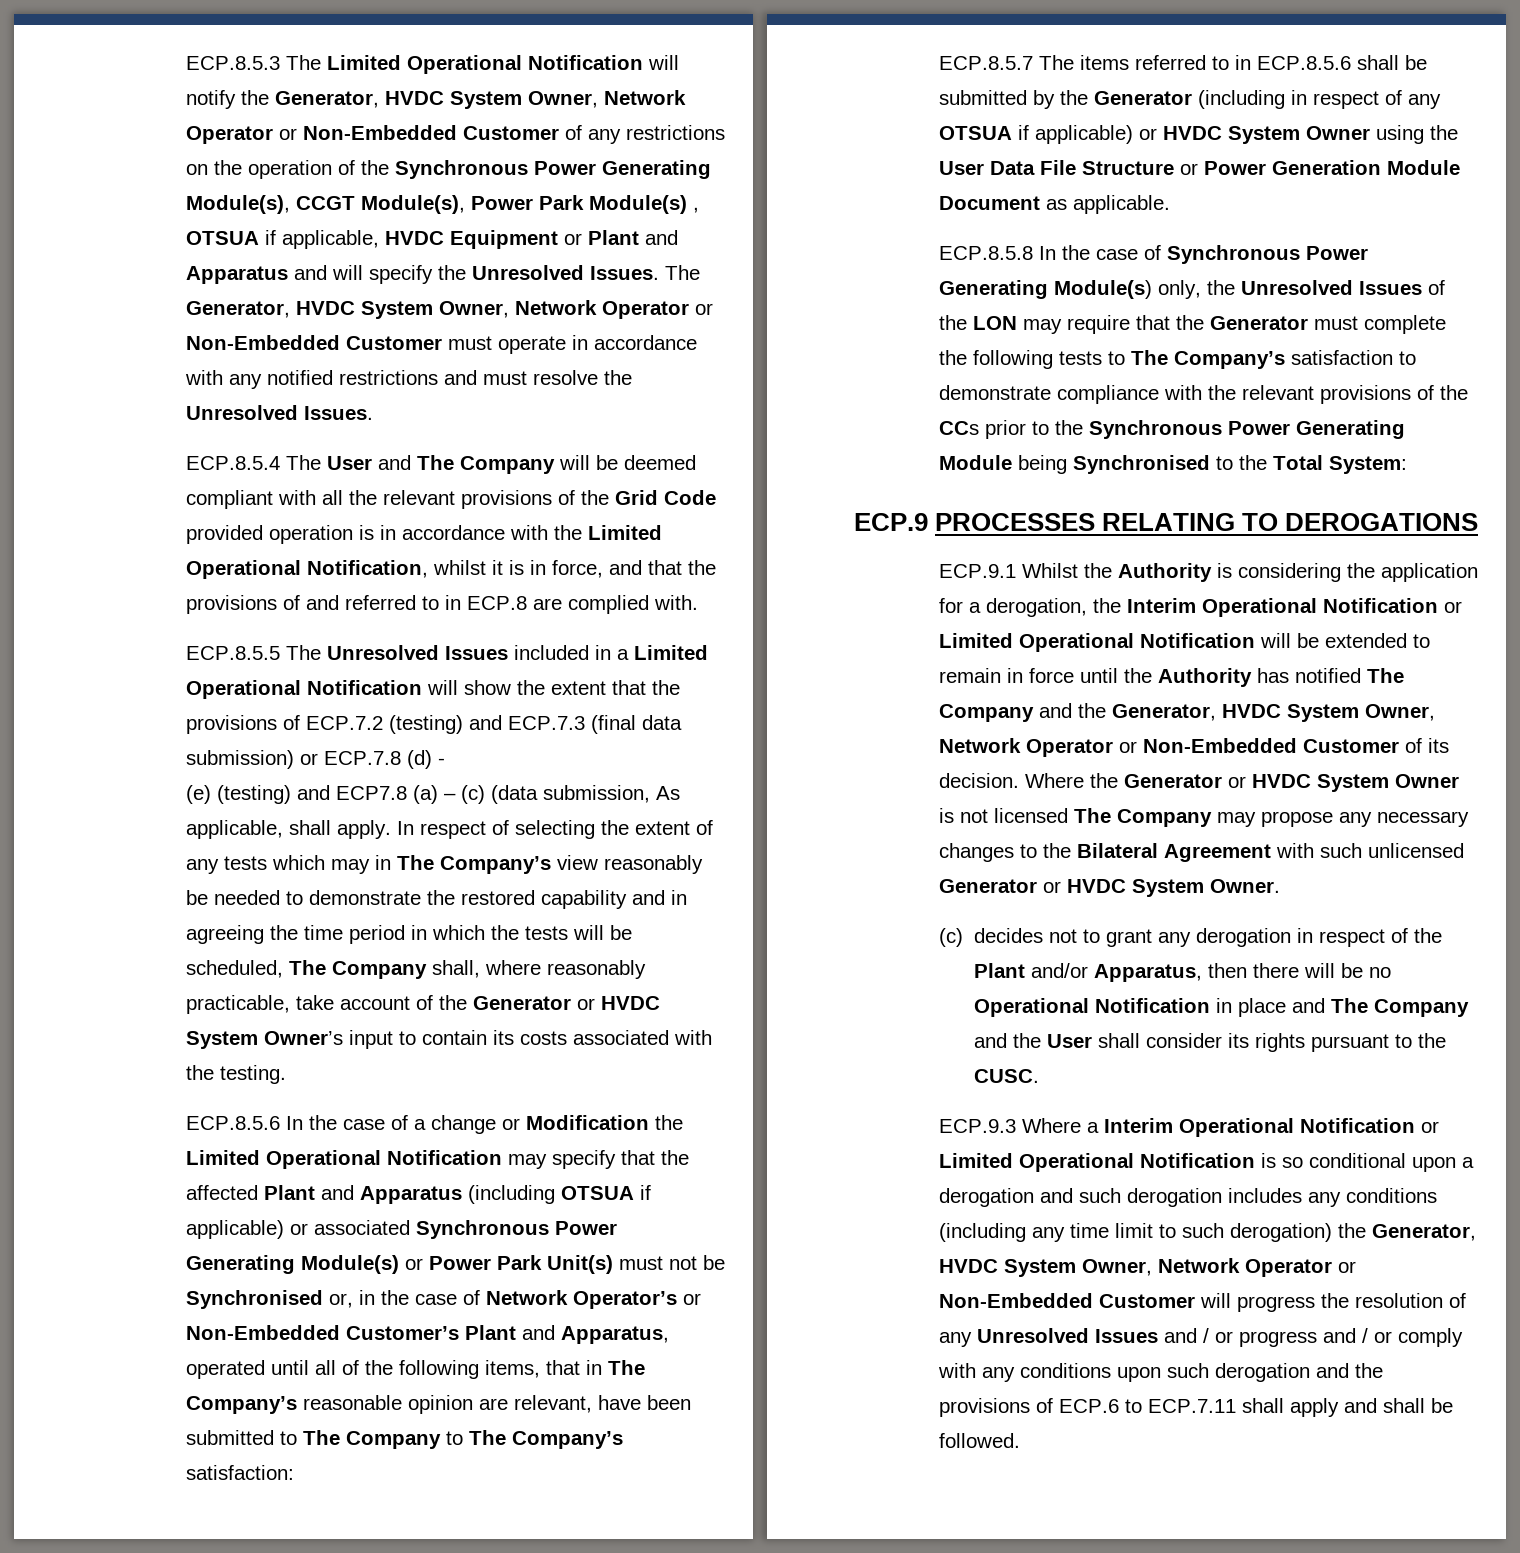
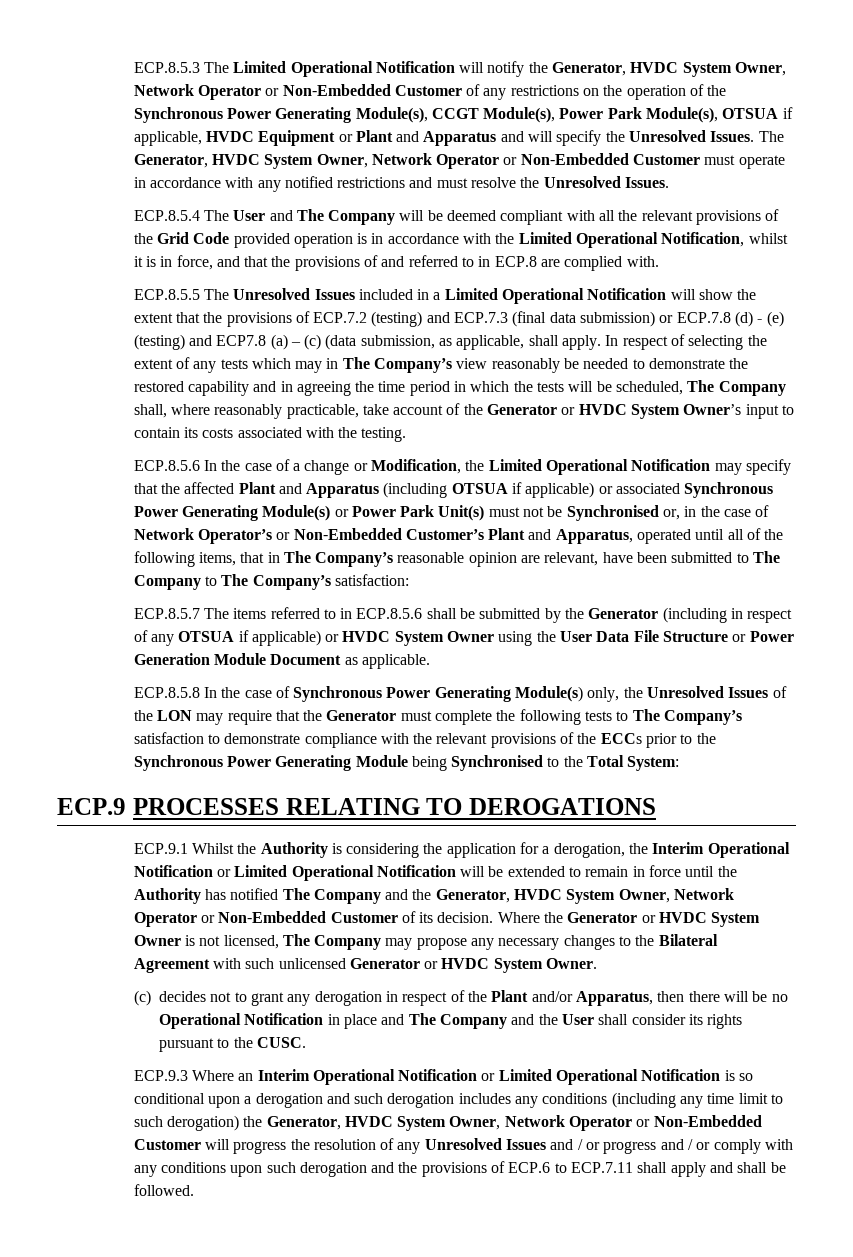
- ECP.8.5.3 The Limited Operational Notification will notify the Generator, HVDC System Owner, Network Operator or Non-Embedded Customer of any restrictions on the operation of the Synchronous Power Generating Module(s), CCGT Module(s), Power Park Module(s) , OTSUA if applicable, HVDC Equipment or Plant and Apparatus and will specify the Unresolved Issues.
+ ECP.8.5.3 The Limited Operational Notification will notify the Generator, HVDC System Owner, Network Operator or Non-Embedded Customer of any restrictions on the operation of the Synchronous Power Generating Module(s), CCGT Module(s), Power Park Module(s), OTSUA if applicable, HVDC Equipment or Plant and Apparatus and will specify the Unresolved Issues.
- ECP.8.5.5 The Unresolved Issues included in a Limited Operational Notification will show the extent that the provisions of ECP.7.2 (testing) and ECP.7.3 (final data submission) or ECP.7.8 (d) -
- (e) (testing) and ECP7.8 (a) – (c) (data submission, As applicable, shall apply.
+ ECP.8.5.5 The Unresolved Issues included in a Limited Operational Notification will show the extent that the provisions of ECP.7.2 (testing) and ECP.7.3 (final data submission) or ECP.7.8 (d) - (e) (testing) and ECP7.8 (a) – (c) (data submission, as applicable, shall apply.
- ECP.8.5.6 In the case of a change or Modification the Limited Operational Notification may specify that the affected Plant and Apparatus (including OTSUA if applicable) or associated Synchronous Power Generating Module(s) or Power Park Unit(s) must not be Synchronised or, in the case of Network Operator’s or Non-Embedded Customer’s Plant and Apparatus, operated until all of the following items, that in The Company’s reasonable opinion are relevant, have been submitted to The Company to The Company’s satisfaction:
+ ECP.8.5.6 In the case of a change or Modification, the Limited Operational Notification may specify that the affected Plant and Apparatus (including OTSUA if applicable) or associated Synchronous Power Generating Module(s) or Power Park Unit(s) must not be Synchronised or, in the case of Network Operator’s or Non-Embedded Customer’s Plant and Apparatus, operated until all of the following items, that in The Company’s reasonable opinion are relevant, have been submitted to The Company to The Company’s satisfaction:
- ECP.8.5.8 In the case of Synchronous Power Generating Module(s) only, the Unresolved Issues of the LON may require that the Generator must complete the following tests to The Company’s satisfaction to demonstrate compliance with the relevant provisions of the CCs prior to the Synchronous Power Generating Module being Synchronised to the Total System:
+ ECP.8.5.8 In the case of Synchronous Power Generating Module(s) only, the Unresolved Issues of the LON may require that the Generator must complete the following tests to The Company’s satisfaction to demonstrate compliance with the relevant provisions of the ECCs prior to the Synchronous Power Generating Module being Synchronised to the Total System:
- Where the Generator or HVDC System Owner is not licensed The Company may propose any necessary changes to the Bilateral Agreement with such unlicensed Generator or HVDC System Owner.
+ Where the Generator or HVDC System Owner is not licensed, The Company may propose any necessary changes to the Bilateral Agreement with such unlicensed Generator or HVDC System Owner.
- ECP.9.3 Where a Interim Operational Notification or Limited Operational Notification is so conditional upon a derogation and such derogation includes any conditions (including any time limit to such derogation) the Generator, HVDC System Owner, Network Operator or Non-Embedded Customer will progress the resolution of any Unresolved Issues and / or progress and / or comply with any conditions upon such derogation and the provisions of ECP.6 to ECP.7.11 shall apply and shall be followed.
+ ECP.9.3 Where an Interim Operational Notification or Limited Operational Notification is so conditional upon a derogation and such derogation includes any conditions (including any time limit to such derogation) the Generator, HVDC System Owner, Network Operator or Non-Embedded Customer will progress the resolution of any Unresolved Issues and / or progress and / or comply with any conditions upon such derogation and the provisions of ECP.6 to ECP.7.11 shall apply and shall be followed.

